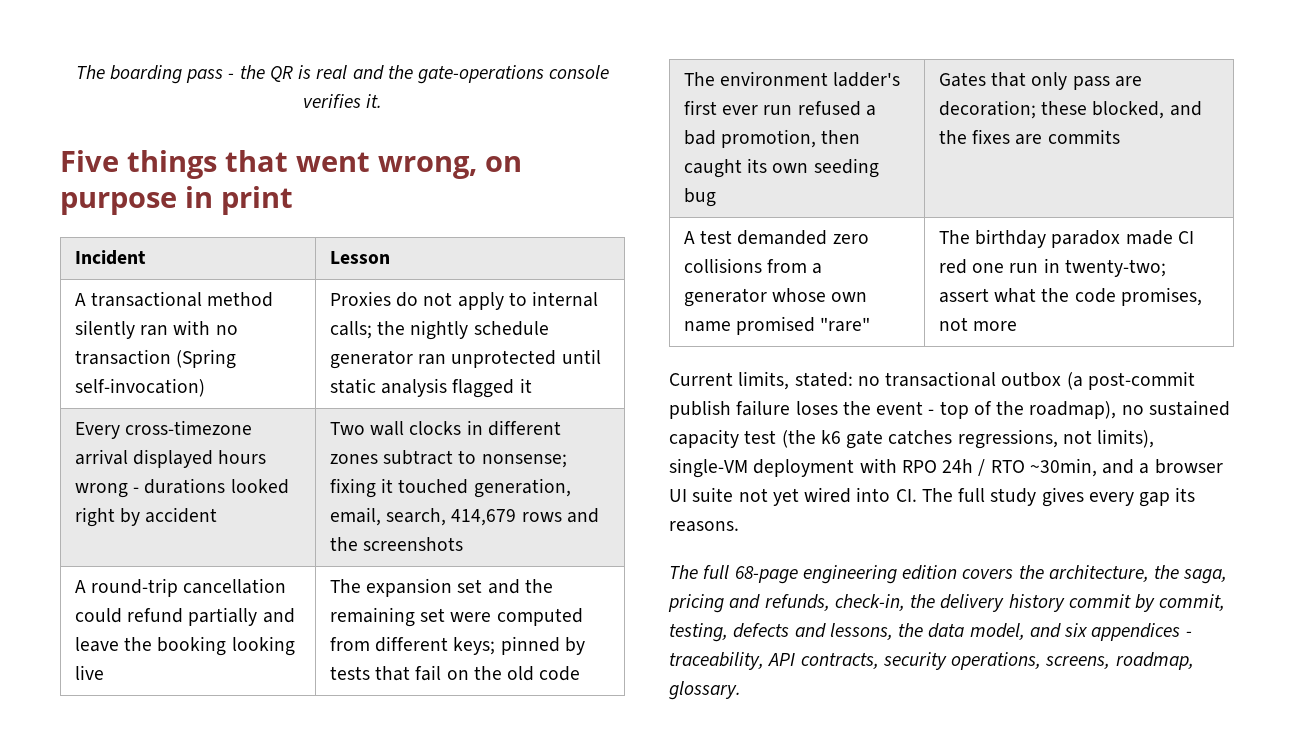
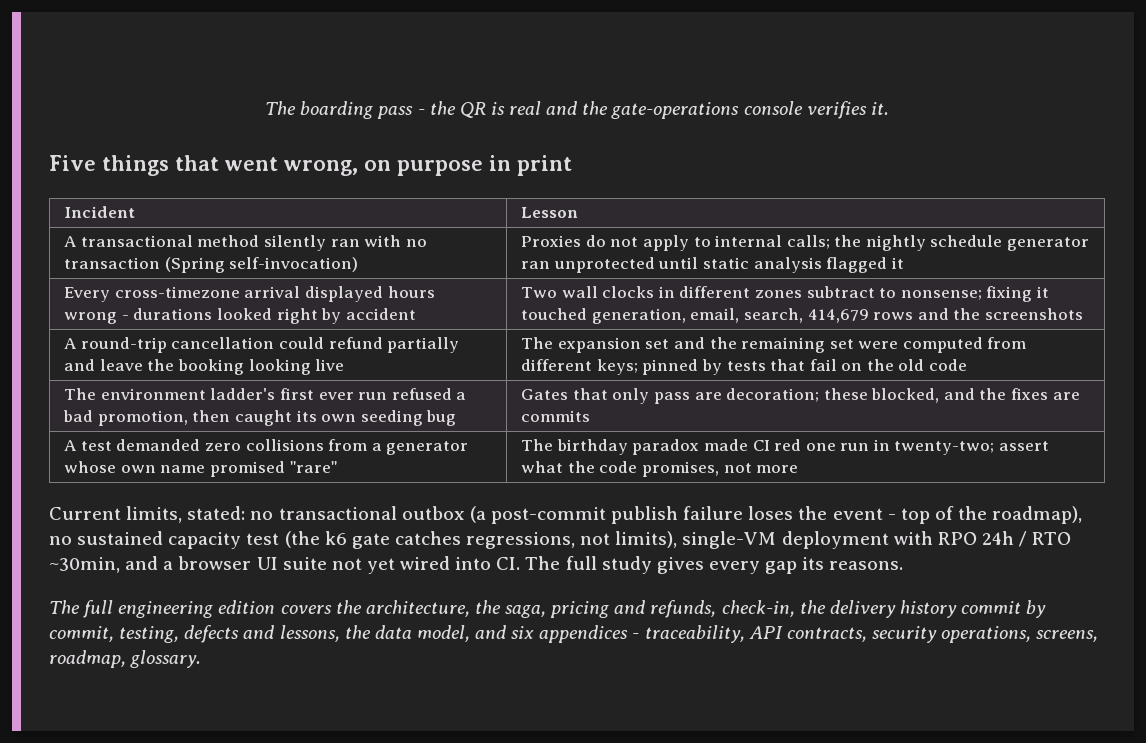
- The full 68-page engineering edition covers the architecture, the saga, pricing and refunds, check-in, the delivery history commit by commit, testing, defects and lessons, the data model, and six appendices - traceability, API contracts, security operations, screens, roadmap, glossary.
+ The full engineering edition covers the architecture, the saga, pricing and refunds, check-in, the delivery history commit by commit, testing, defects and lessons, the data model, and six appendices - traceability, API contracts, security operations, screens, roadmap, glossary.

